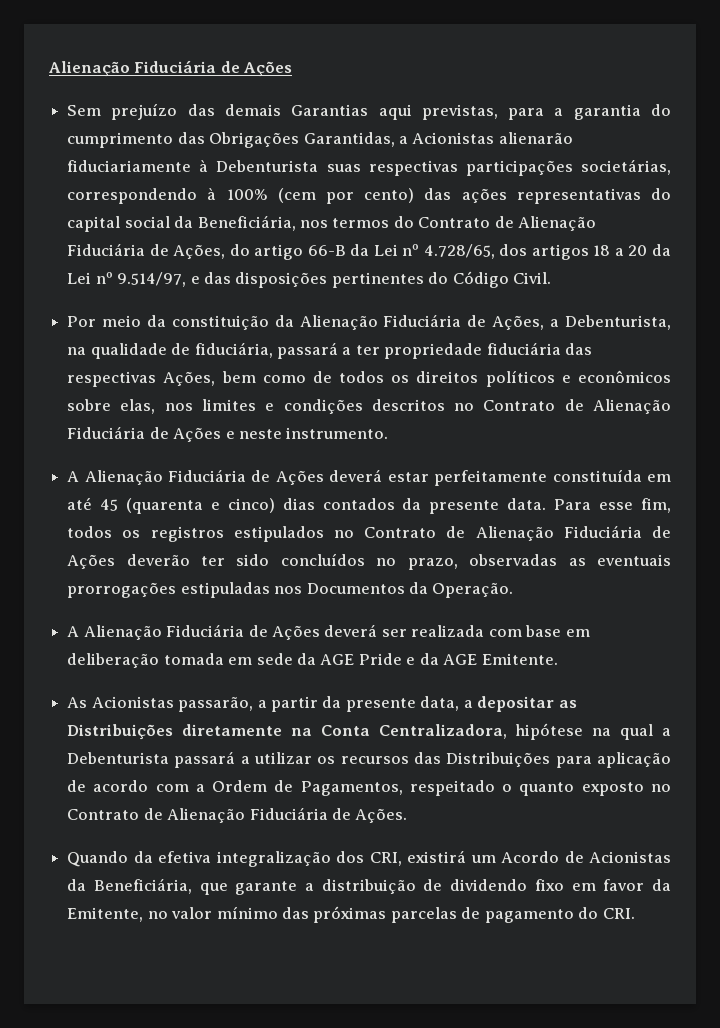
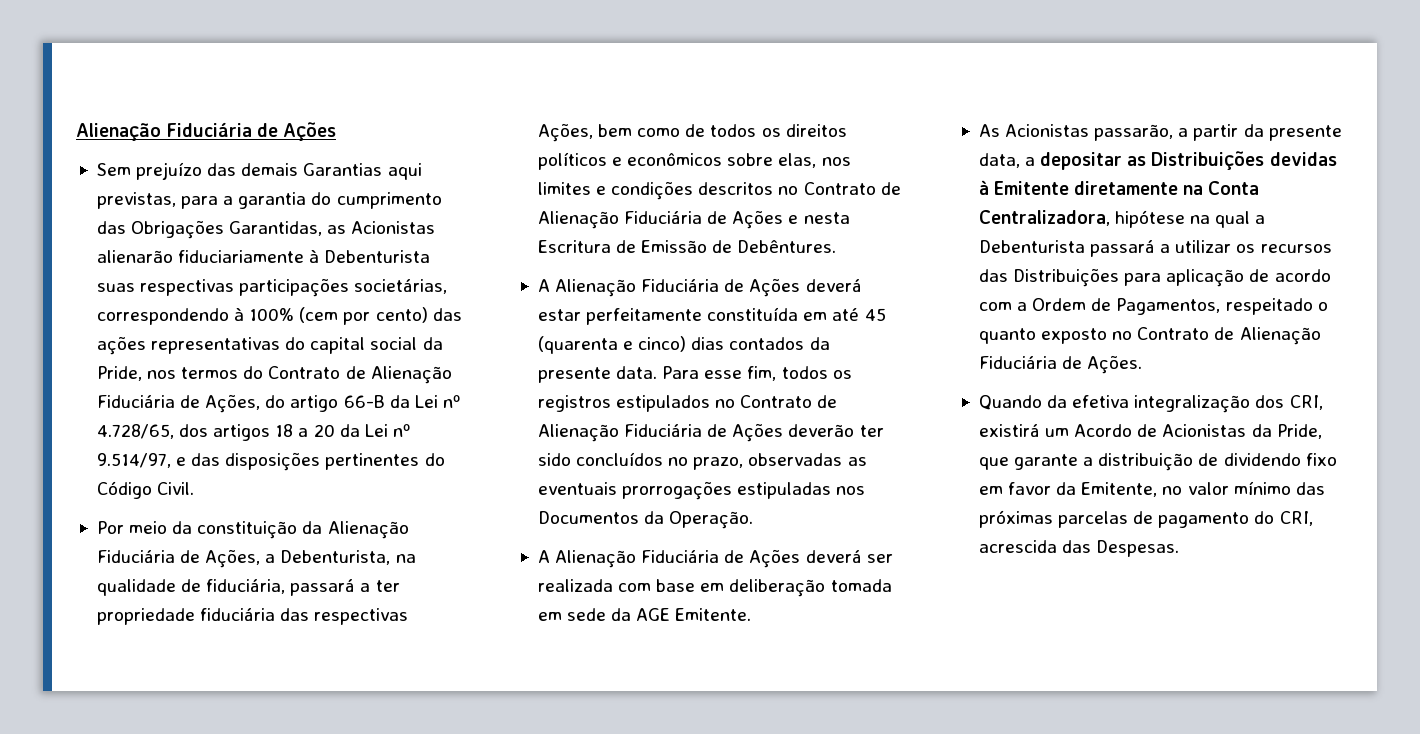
- Sem prejuízo das demais Garantias aqui previstas, para a garantia do cumprimento das Obrigações Garantidas, a Acionistas alienarão fiduciariamente à Debenturista suas respectivas participações societárias, correspondendo à 100% (cem por cento) das ações representativas do capital social da Beneficiária, nos termos do Contrato de Alienação Fiduciária de Ações, do artigo 66-B da Lei nº 4.728/65, dos artigos 18 a 20 da Lei nº 9.514/97, e das disposições pertinentes do Código Civil.
+ Sem prejuízo das demais Garantias aqui previstas, para a garantia do cumprimento das Obrigações Garantidas, as Acionistas alienarão fiduciariamente à Debenturista suas respectivas participações societárias, correspondendo à 100% (cem por cento) das ações representativas do capital social da Pride, nos termos do Contrato de Alienação Fiduciária de Ações, do artigo 66-B da Lei nº 4.728/65, dos artigos 18 a 20 da Lei nº 9.514/97, e das disposições pertinentes do Código Civil.
- Por meio da constituição da Alienação Fiduciária de Ações, a Debenturista, na qualidade de fiduciária, passará a ter propriedade fiduciária das respectivas Ações, bem como de todos os direitos políticos e econômicos sobre elas, nos limites e condições descritos no Contrato de Alienação Fiduciária de Ações e neste instrumento.
+ Por meio da constituição da Alienação Fiduciária de Ações, a Debenturista, na qualidade de fiduciária, passará a ter propriedade fiduciária das respectivas Ações, bem como de todos os direitos políticos e econômicos sobre elas, nos limites e condições descritos no Contrato de Alienação Fiduciária de Ações e nesta Escritura de Emissão de Debêntures.
- A Alienação Fiduciária de Ações deverá ser realizada com base em deliberação tomada em sede da AGE Pride e da AGE Emitente.
+ A Alienação Fiduciária de Ações deverá ser realizada com base em deliberação tomada em sede da AGE Emitente.
- As Acionistas passarão, a partir da presente data, a depositar as Distribuições diretamente na Conta Centralizadora, hipótese na qual a Debenturista passará a utilizar os recursos das Distribuições para aplicação de acordo com a Ordem de Pagamentos, respeitado o quanto exposto no Contrato de Alienação Fiduciária de Ações.
+ As Acionistas passarão, a partir da presente data, a depositar as Distribuições devidas à Emitente diretamente na Conta Centralizadora, hipótese na qual a Debenturista passará a utilizar os recursos das Distribuições para aplicação de acordo com a Ordem de Pagamentos, respeitado o quanto exposto no Contrato de Alienação Fiduciária de Ações.
- Quando da efetiva integralização dos CRI, existirá um Acordo de Acionistas da Beneficiária, que garante a distribuição de dividendo fixo em favor da Emitente, no valor mínimo das próximas parcelas de pagamento do CRI.
+ Quando da efetiva integralização dos CRI, existirá um Acordo de Acionistas da Pride, que garante a distribuição de dividendo fixo em favor da Emitente, no valor mínimo das próximas parcelas de pagamento do CRI, acrescida das Despesas.

